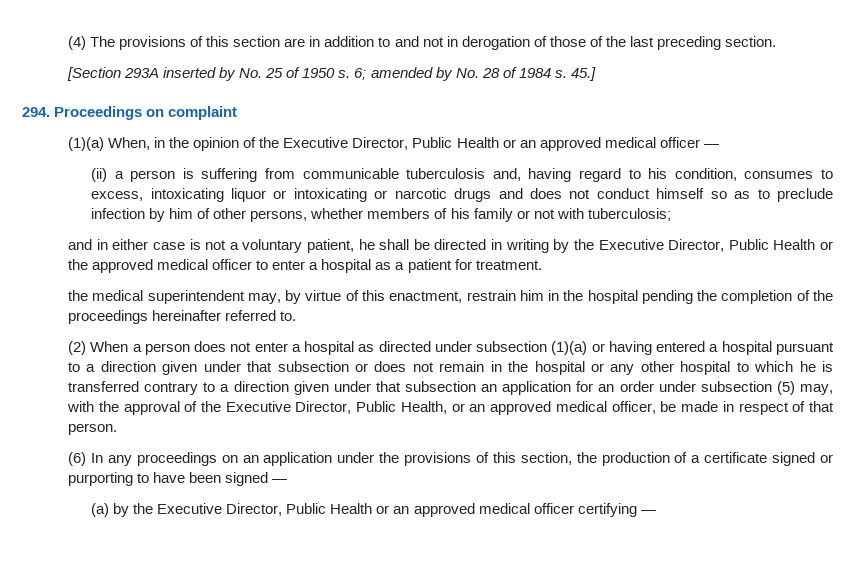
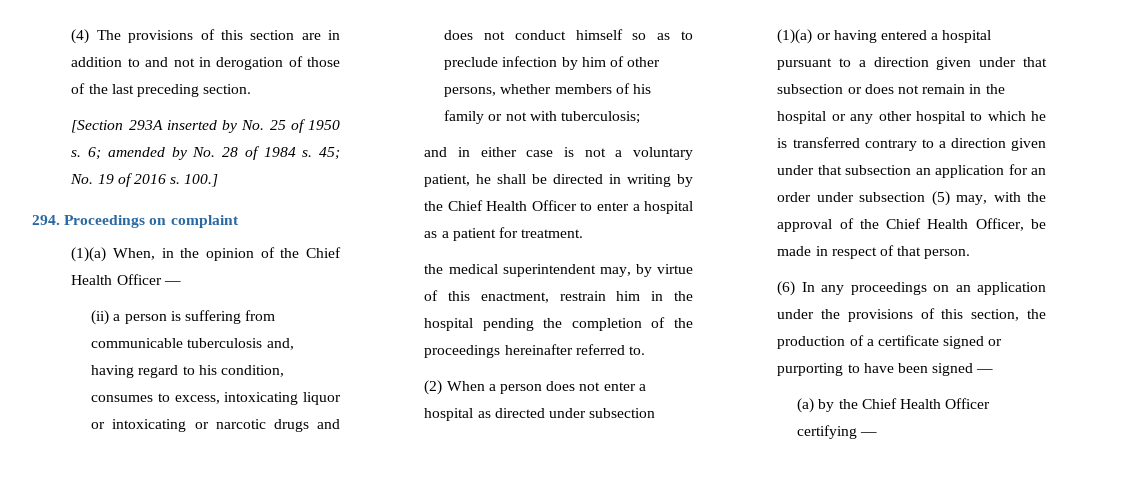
- 45.]
+ 45; No. 19 of 2016 s. 100.]
- (1)(a) When, in the opinion of the Executive Director, Public Health or an approved medical officer —
+ (1)(a) When, in the opinion of the Chief Health Officer —
- and in either case is not a voluntary patient, he shall be directed in writing by the Executive Director, Public Health or the approved medical officer to enter a hospital as a patient for treatment.
+ and in either case is not a voluntary patient, he shall be directed in writing by the Chief Health Officer to enter a hospital as a patient for treatment.
- (2) When a person does not enter a hospital as directed under subsection (1)(a) or having entered a hospital pursuant to a direction given under that subsection or does not remain in the hospital or any other hospital to which he is transferred contrary to a direction given under that subsection an application for an order under subsection (5) may, with the approval of the Executive Director, Public Health, or an approved medical officer, be made in respect of that person.
+ (2) When a person does not enter a hospital as directed under subsection (1)(a) or having entered a hospital pursuant to a direction given under that subsection or does not remain in the hospital or any other hospital to which he is transferred contrary to a direction given under that subsection an application for an order under subsection (5) may, with the approval of the Chief Health Officer, be made in respect of that person.
- (a) by the Executive Director, Public Health or an approved medical officer certifying —
+ (a) by the Chief Health Officer certifying —

